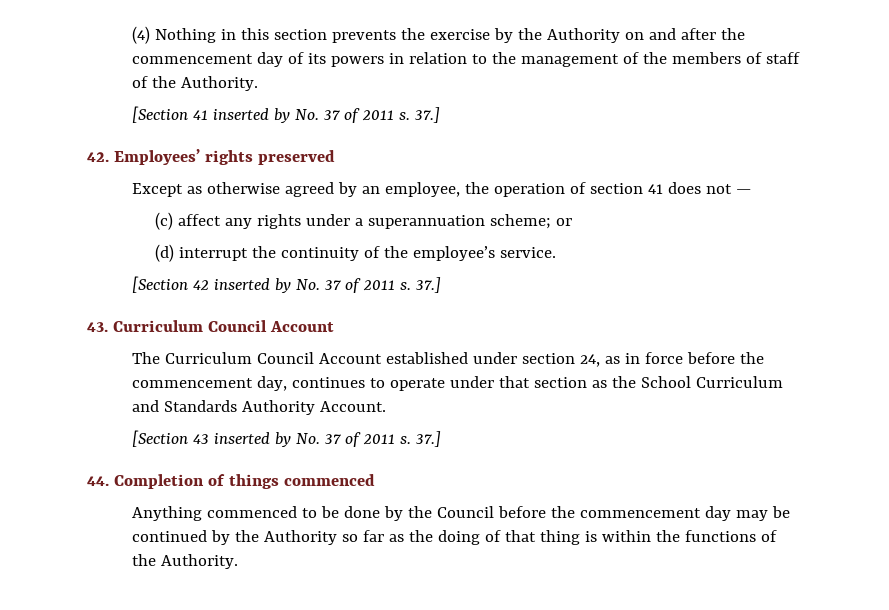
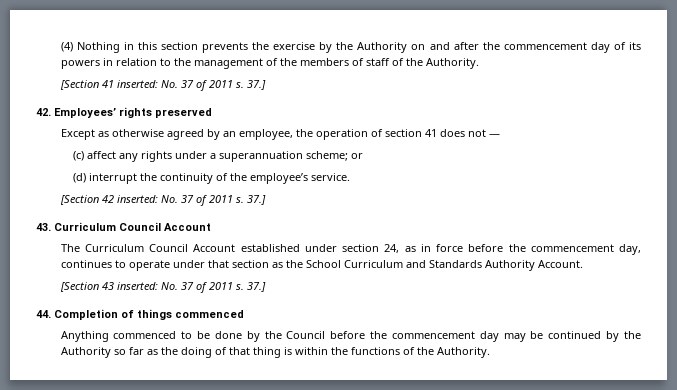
- [Section 41 inserted by No. 37 of 2011 s.
+ [Section 41 inserted: No. 37 of 2011 s.
- [Section 42 inserted by No. 37 of 2011 s.
+ [Section 42 inserted: No. 37 of 2011 s.
- [Section 43 inserted by No. 37 of 2011 s.
+ [Section 43 inserted: No. 37 of 2011 s.

